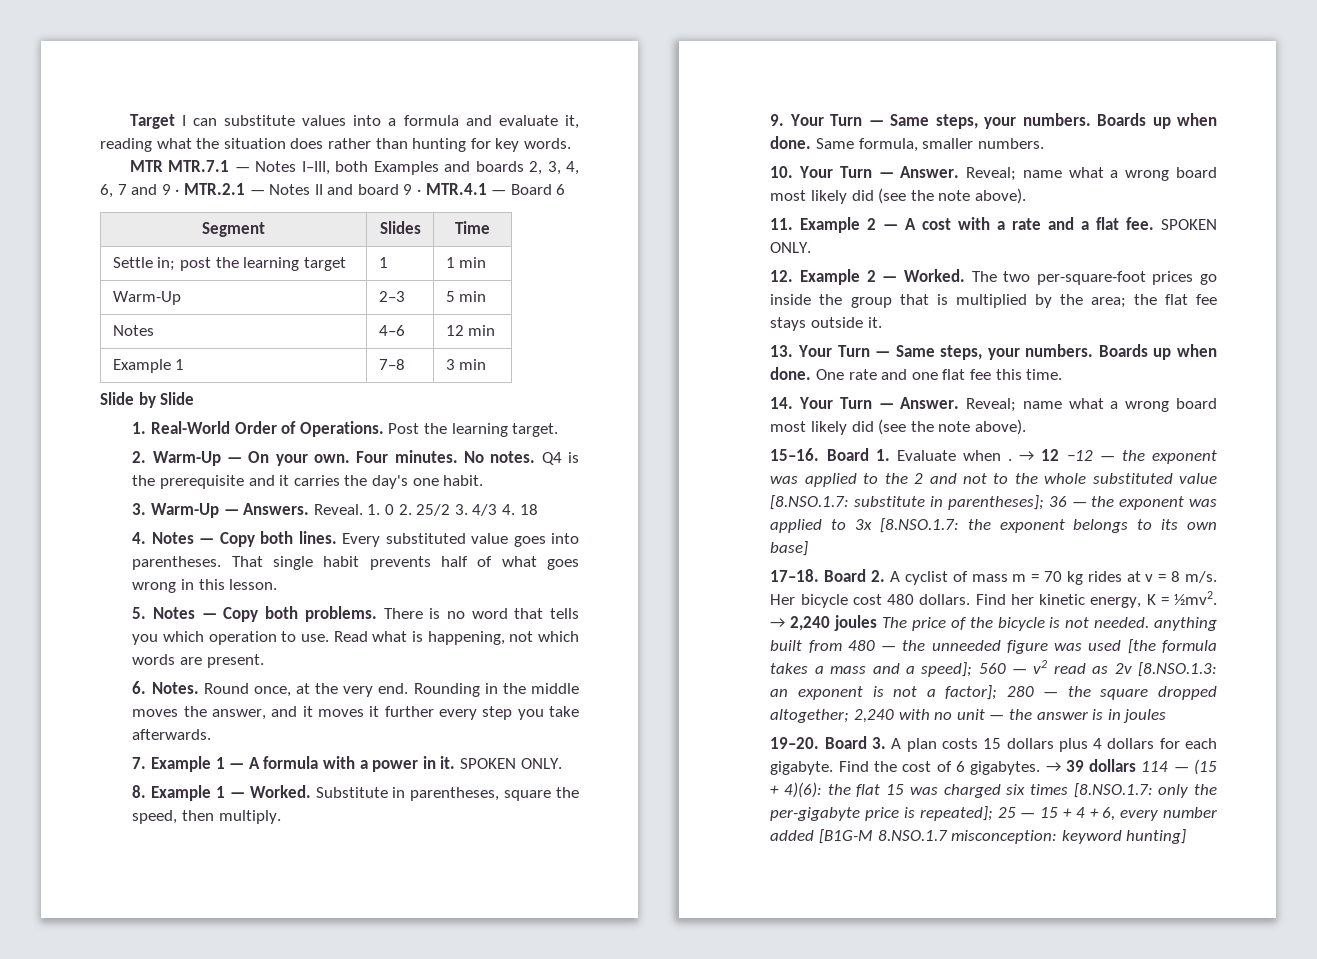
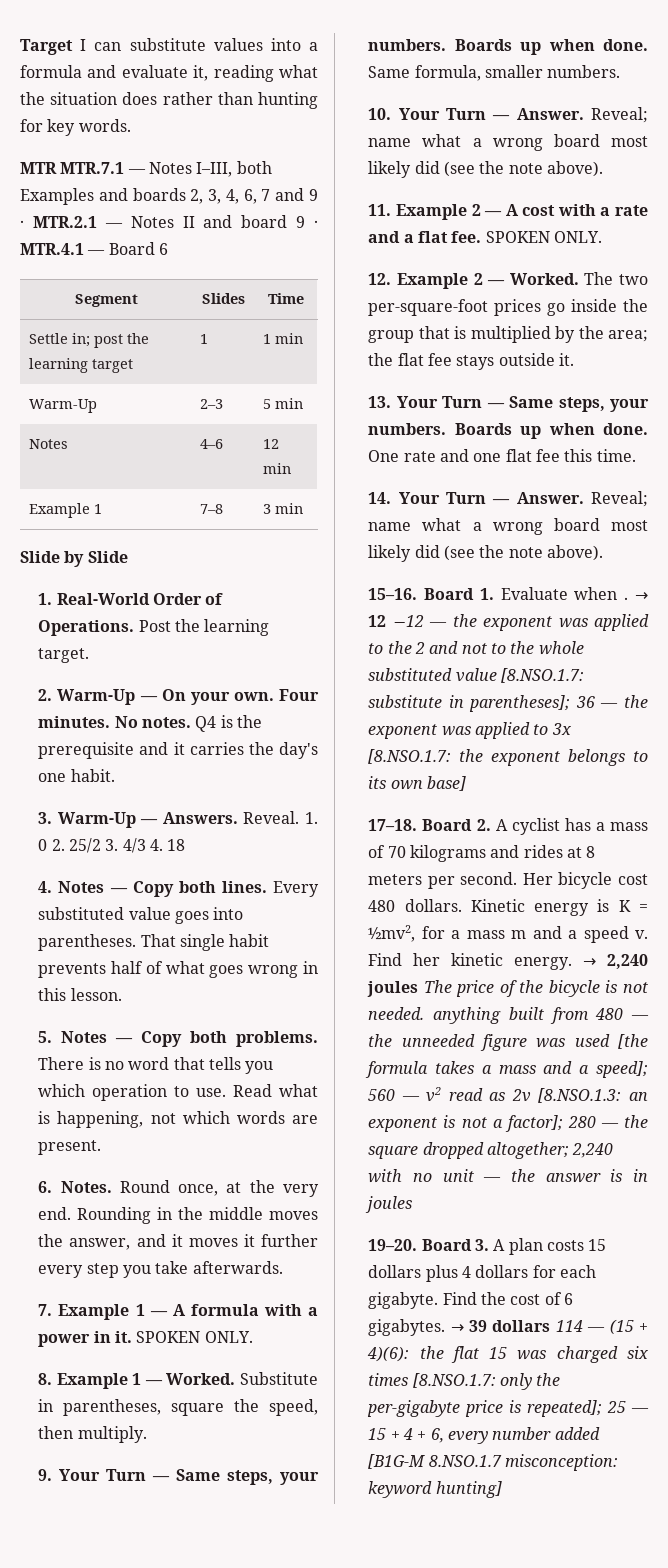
- Board 2. A cyclist of mass m = 70 kg rides at v = 8 m/s.
+ Board 2. A cyclist has a mass of 70 kilograms and rides at 8 meters per second.
- Find her kinetic energy, K = ½mv2.
+ Kinetic energy is K = ½mv2, for a mass m and a speed v. Find her kinetic energy.

